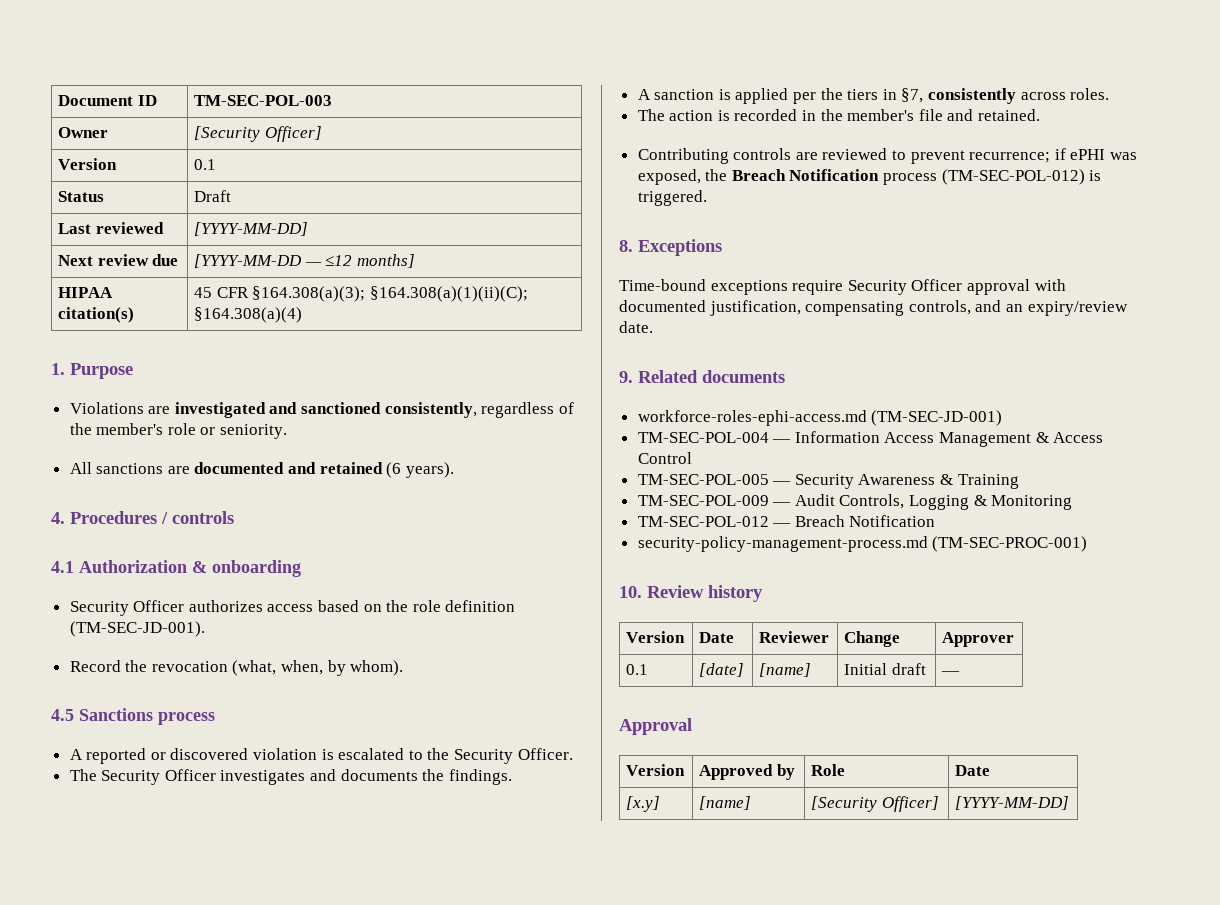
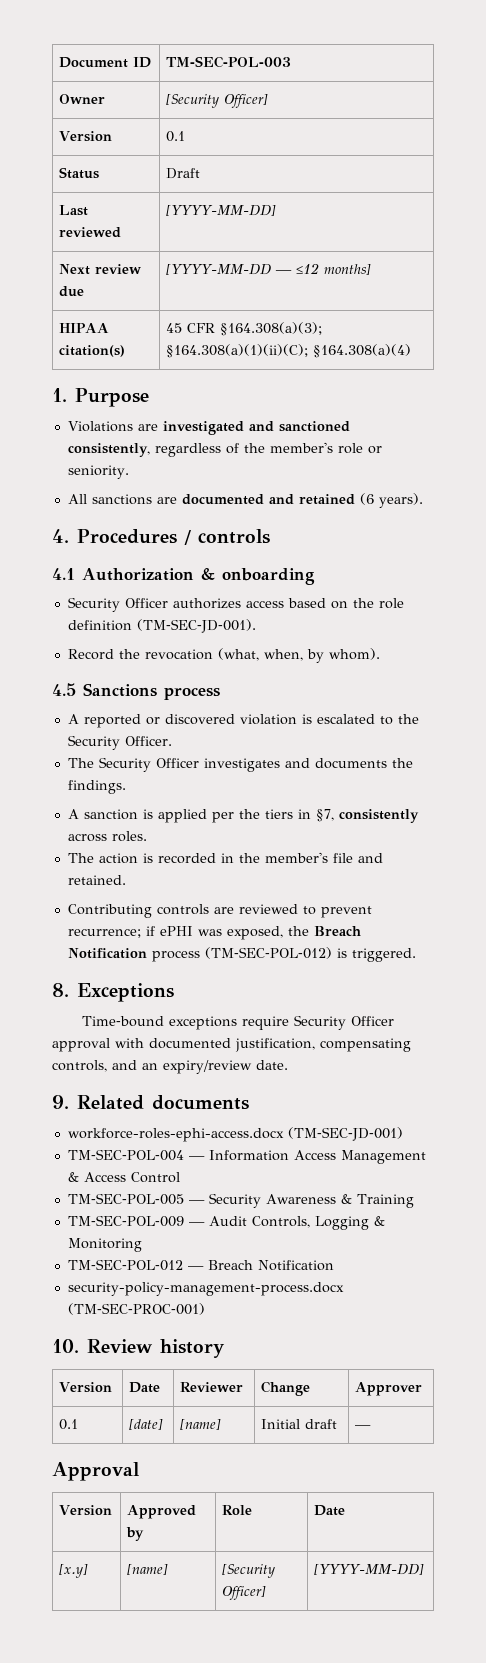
- workforce-roles-ephi-access.md (TM‑SEC‑JD‑001)
+ workforce-roles-ephi-access.docx (TM‑SEC‑JD‑001)
- security-policy-management-process.md (TM‑SEC‑PROC‑001)
+ security-policy-management-process.docx (TM‑SEC‑PROC‑001)

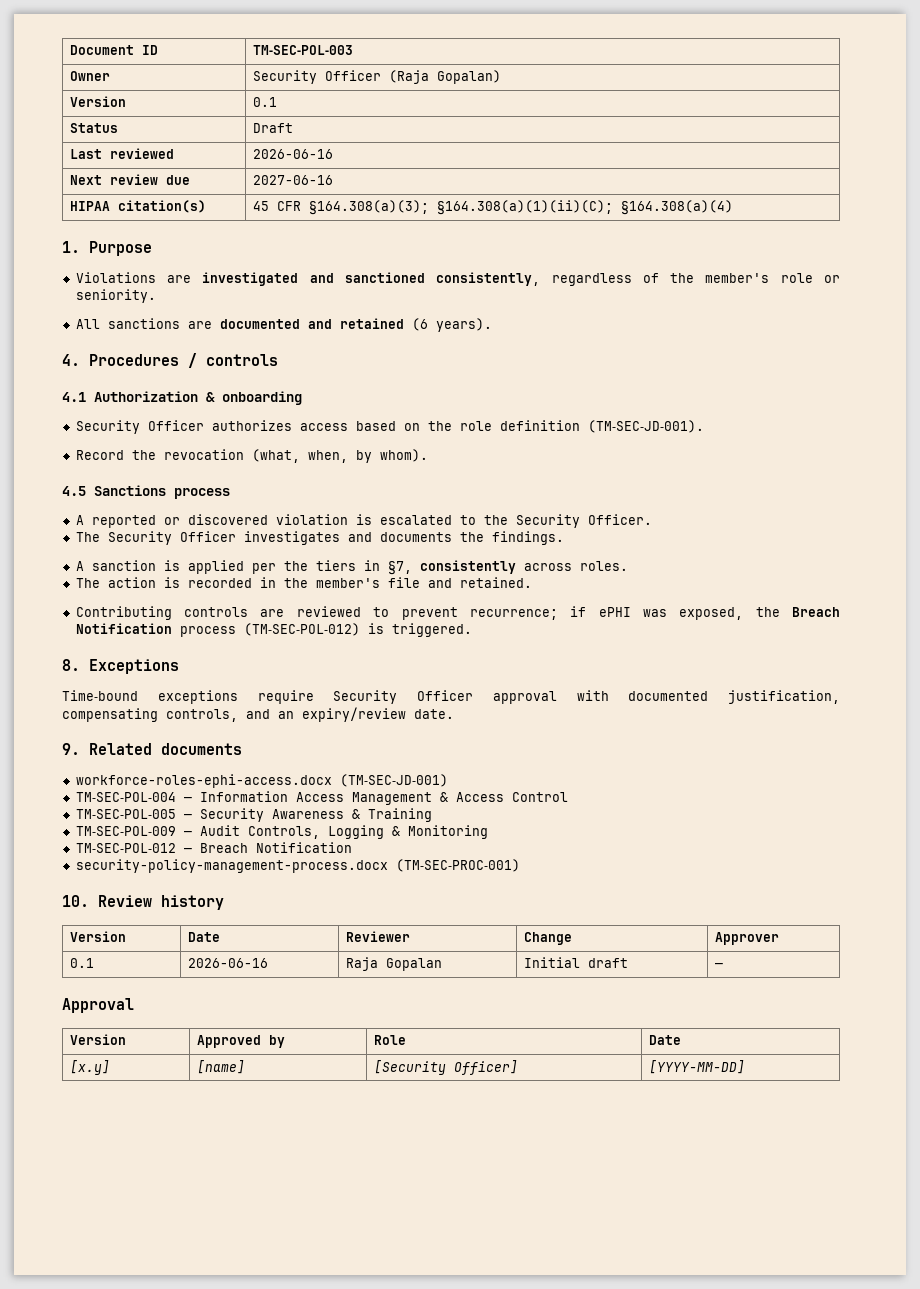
- Owner | [Security Officer]
+ Owner | Security Officer (Raja Gopalan)
- Last reviewed | [YYYY-MM-DD]
+ Last reviewed | 2026-06-16
- Next review due | [YYYY-MM-DD — ≤12 months]
+ Next review due | 2027-06-16
- 0.1 | [date] | [name] | Initial draft | —
+ 0.1 | 2026-06-16 | Raja Gopalan | Initial draft | —

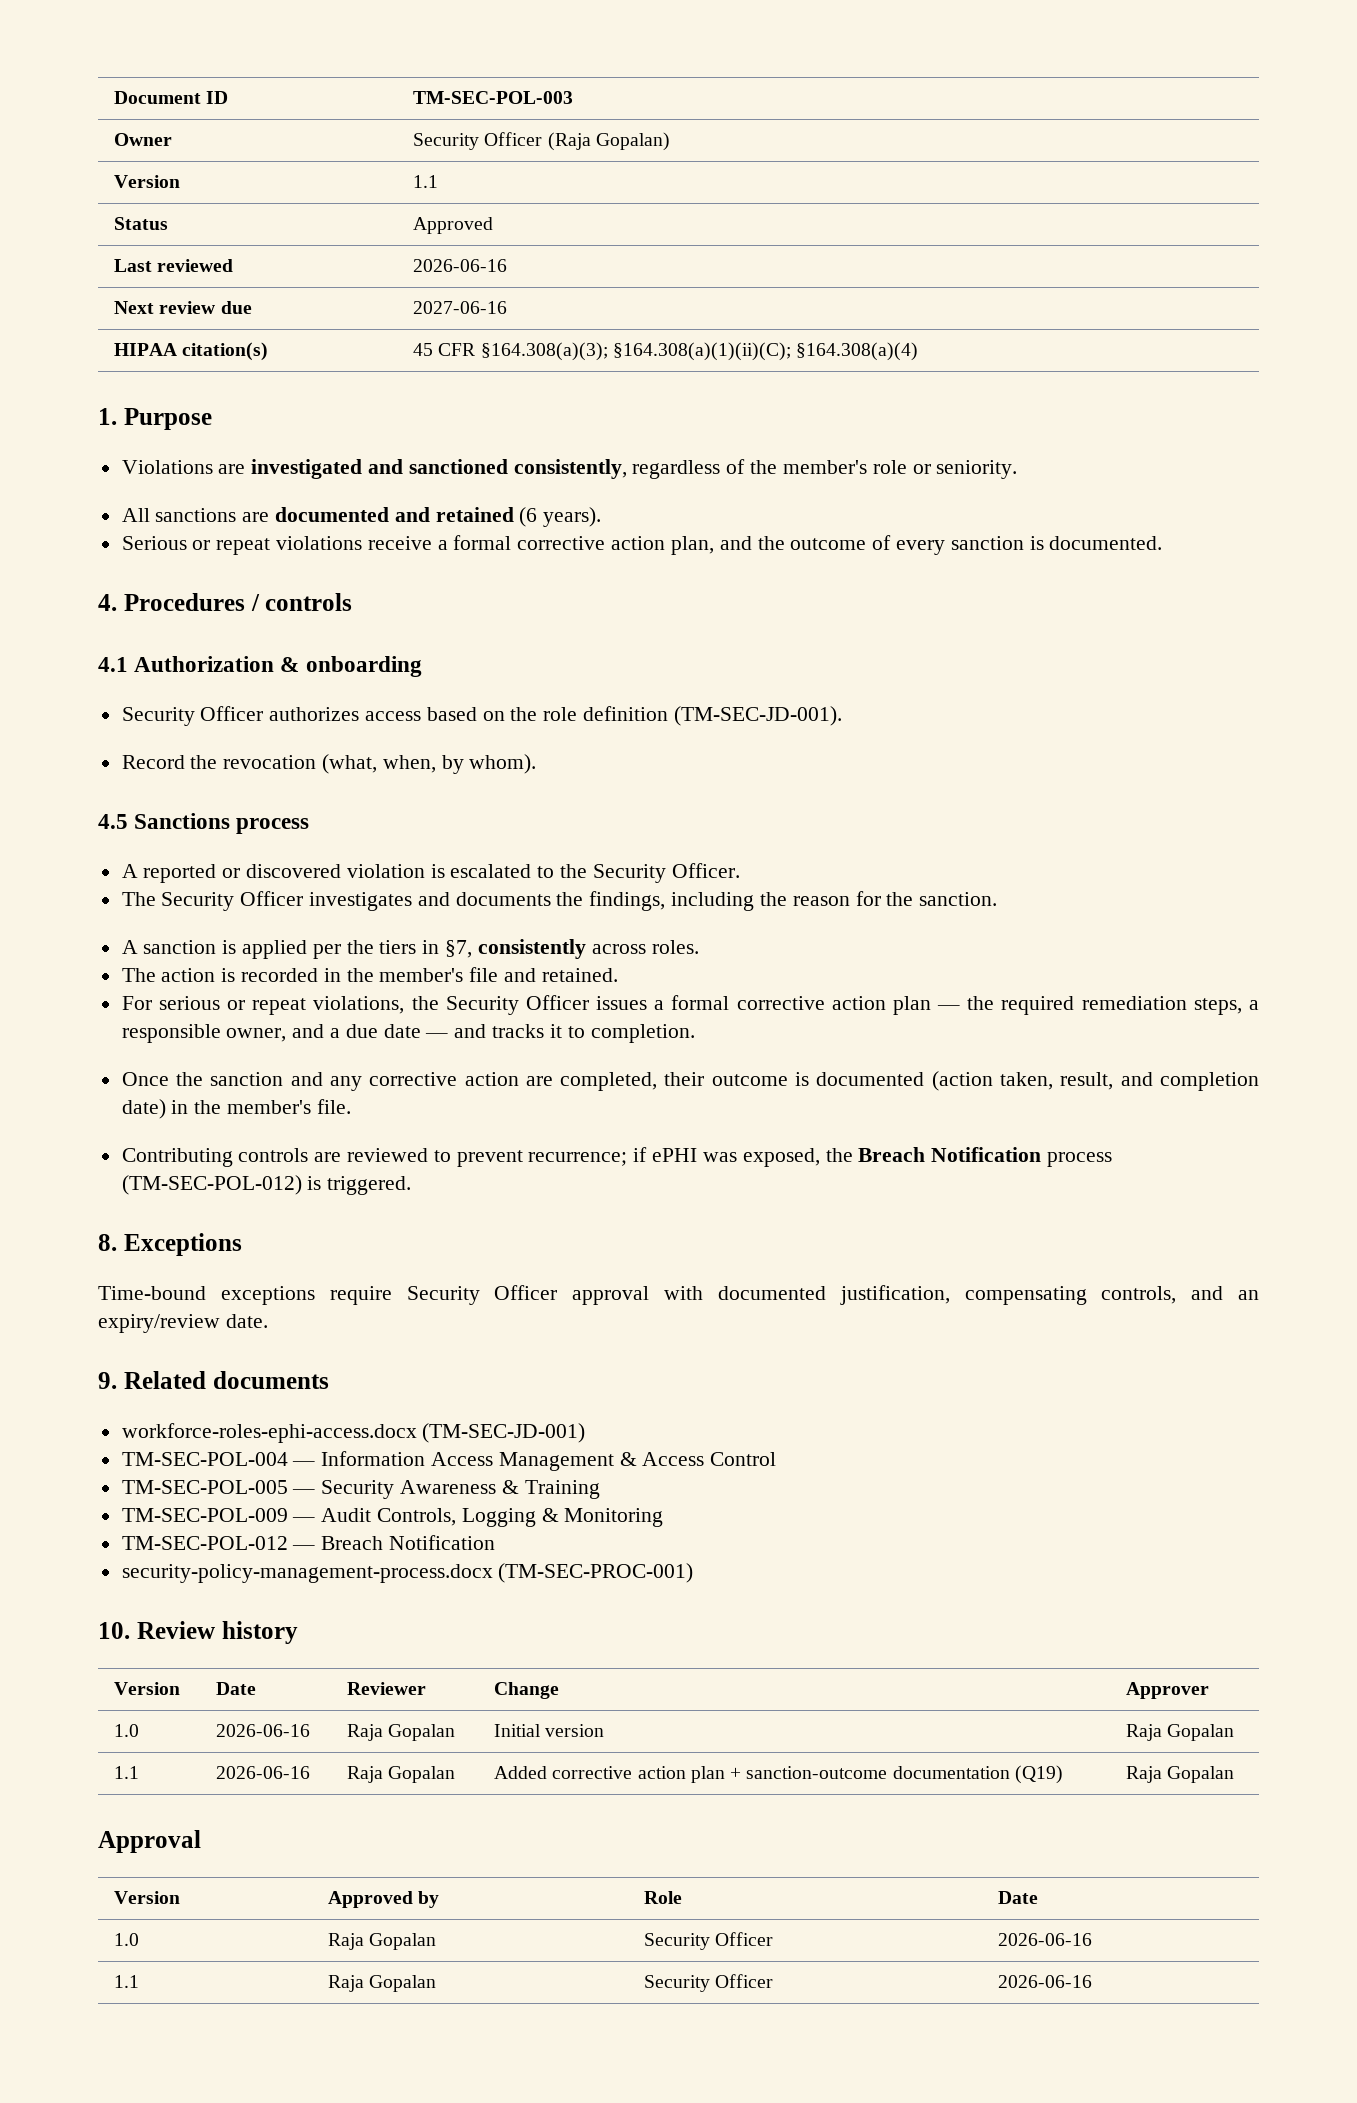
- Version | 0.1
+ Version | 1.1
- Status | Draft
+ Status | Approved
+ Serious or repeat violations receive a formal corrective action plan, and the outcome of every sanction is documented.
- The Security Officer investigates and documents the findings.
+ The Security Officer investigates and documents the findings, including the reason for the sanction.
+ For serious or repeat violations, the Security Officer issues a formal corrective action plan — the required remediation steps, a responsible owner, and a due date — and tracks it to completion.
+ Once the sanction and any corrective action are completed, their outcome is documented (action taken, result, and completion date) in the member's file.
- 0.1 | 2026-06-16 | Raja Gopalan | Initial draft | —
+ 1.0 | 2026-06-16 | Raja Gopalan | Initial version | Raja Gopalan
+ 1.1 | 2026-06-16 | Raja Gopalan | Added corrective action plan + sanction-outcome documentation (Q19) | Raja Gopalan
- [x.y] | [name] | [Security Officer] | [YYYY-MM-DD]
+ 1.0 | Raja Gopalan | Security Officer | 2026-06-16
+ 1.1 | Raja Gopalan | Security Officer | 2026-06-16

